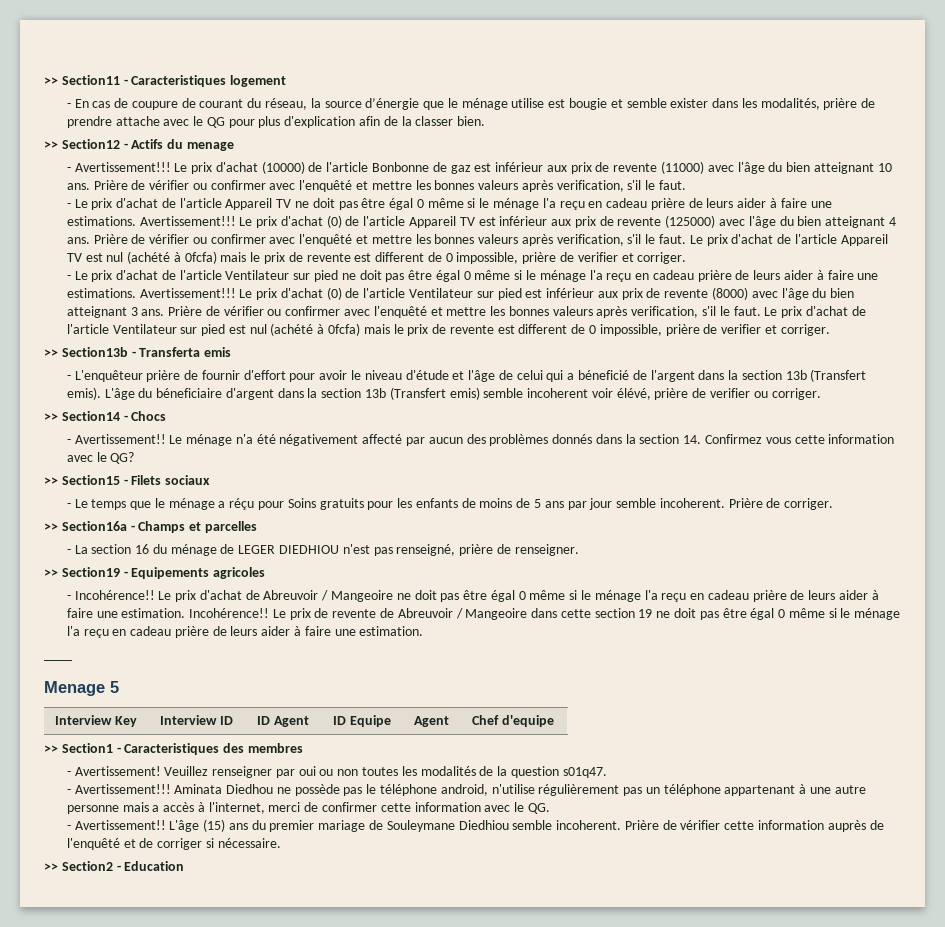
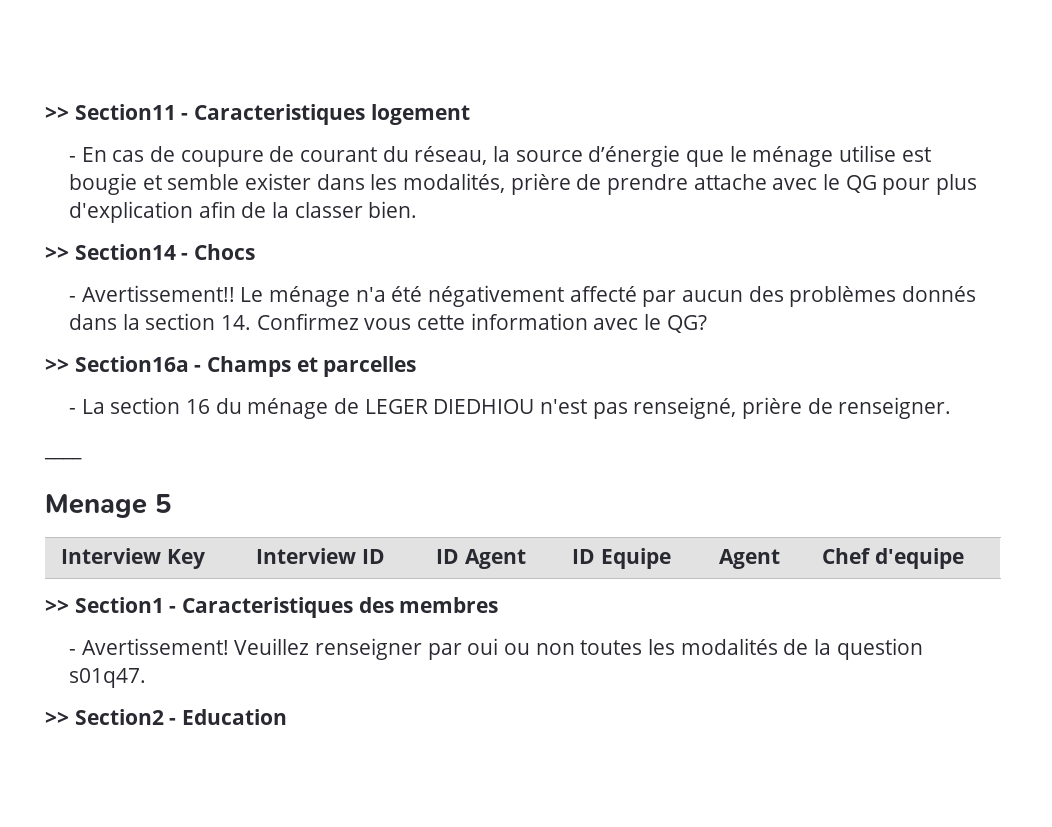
- >> Section12 - Actifs du menage
- - Avertissement!!! Le prix d'achat (10000) de l'article Bonbonne de gaz est inférieur aux prix de revente (11000) avec l'âge du bien atteignant 10 ans. Prière de vérifier ou confirmer avec l'enquêté et mettre les bonnes valeurs après verification, s'il le faut.
- - Le prix d'achat de l'article Appareil TV ne doit pas être égal 0 même si le ménage l'a reçu en cadeau prière de leurs aider à faire une estimations. Avertissement!!! Le prix d'achat (0) de l'article Appareil TV est inférieur aux prix de revente (125000) avec l'âge du bien atteignant 4 ans. Prière de vérifier ou confirmer avec l'enquêté et mettre les bonnes valeurs après verification, s'il le faut. Le prix d'achat de l'article Appareil TV est nul (achété à 0fcfa) mais le prix de revente est different de 0 impossible, prière de verifier et corriger.
- - Le prix d'achat de l'article Ventilateur sur pied ne doit pas être égal 0 même si le ménage l'a reçu en cadeau prière de leurs aider à faire une estimations. Avertissement!!! Le prix d'achat (0) de l'article Ventilateur sur pied est inférieur aux prix de revente (8000) avec l'âge du bien atteignant 3 ans. Prière de vérifier ou confirmer avec l'enquêté et mettre les bonnes valeurs après verification, s'il le faut. Le prix d'achat de l'article Ventilateur sur pied est nul (achété à 0fcfa) mais le prix de revente est different de 0 impossible, prière de verifier et corriger.
- >> Section13b - Transferta emis
- - L'enquêteur prière de fournir d'effort pour avoir le niveau d'étude et l'âge de celui qui a béneficié de l'argent dans la section 13b (Transfert emis). L'âge du béneficiaire d'argent dans la section 13b (Transfert emis) semble incoherent voir élévé, prière de verifier ou corriger.
- >> Section15 - Filets sociaux
- - Le temps que le ménage a réçu pour Soins gratuits pour les enfants de moins de 5 ans par jour semble incoherent. Prière de corriger.
- >> Section19 - Equipements agricoles
- - Incohérence!! Le prix d'achat de Abreuvoir / Mangeoire ne doit pas être égal 0 même si le ménage l'a reçu en cadeau prière de leurs aider à faire une estimation. Incohérence!! Le prix de revente de Abreuvoir / Mangeoire dans cette section 19 ne doit pas être égal 0 même si le ménage l'a reçu en cadeau prière de leurs aider à faire une estimation.
- - Avertissement!!! Aminata Diedhou ne possède pas le téléphone android, n'utilise régulièrement pas un téléphone appartenant à une autre personne mais a accès à l'internet, merci de confirmer cette information avec le QG.
- - Avertissement!! L'âge (15) ans du premier mariage de Souleymane Diedhiou semble incoherent. Prière de vérifier cette information auprès de l'enquêté et de corriger si nécessaire.

